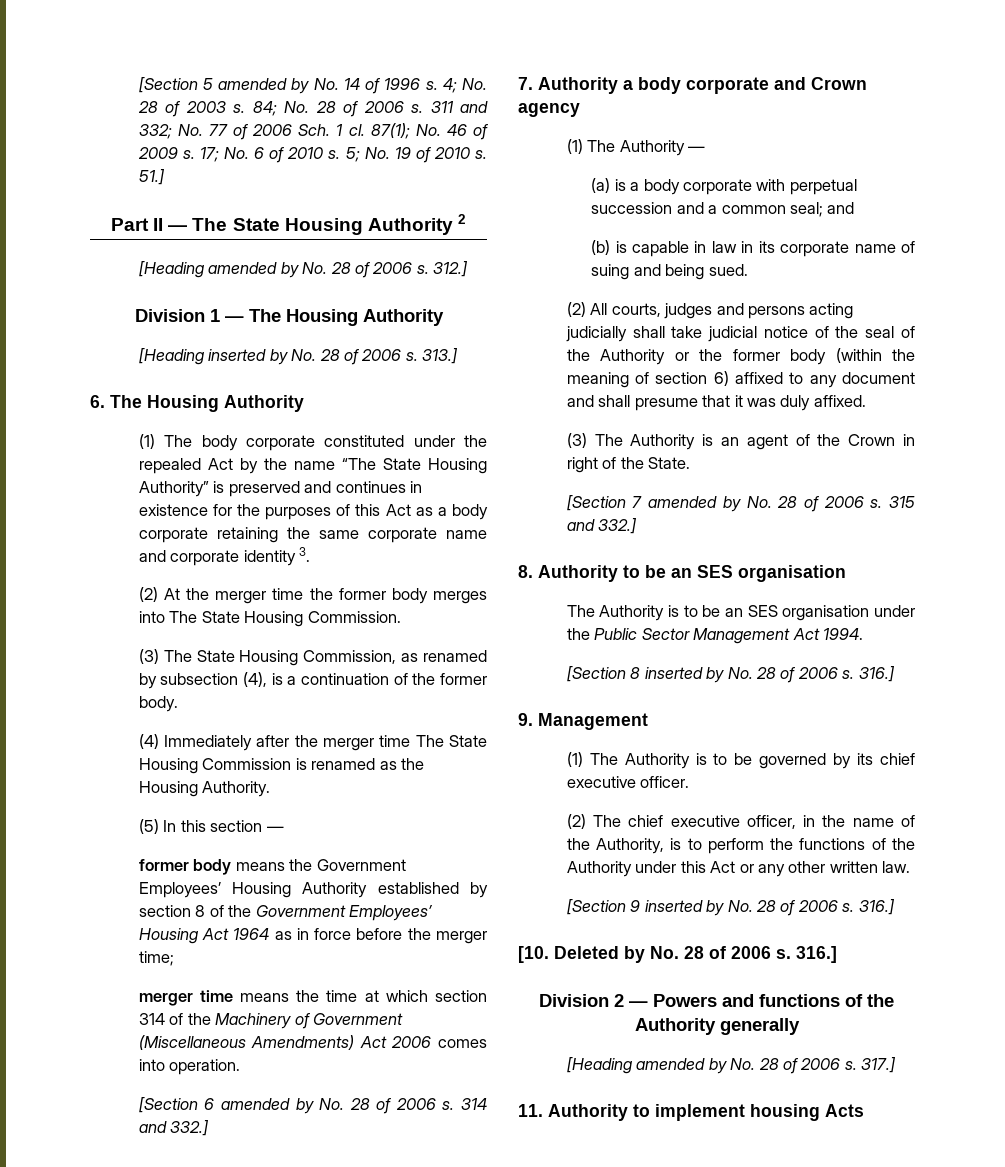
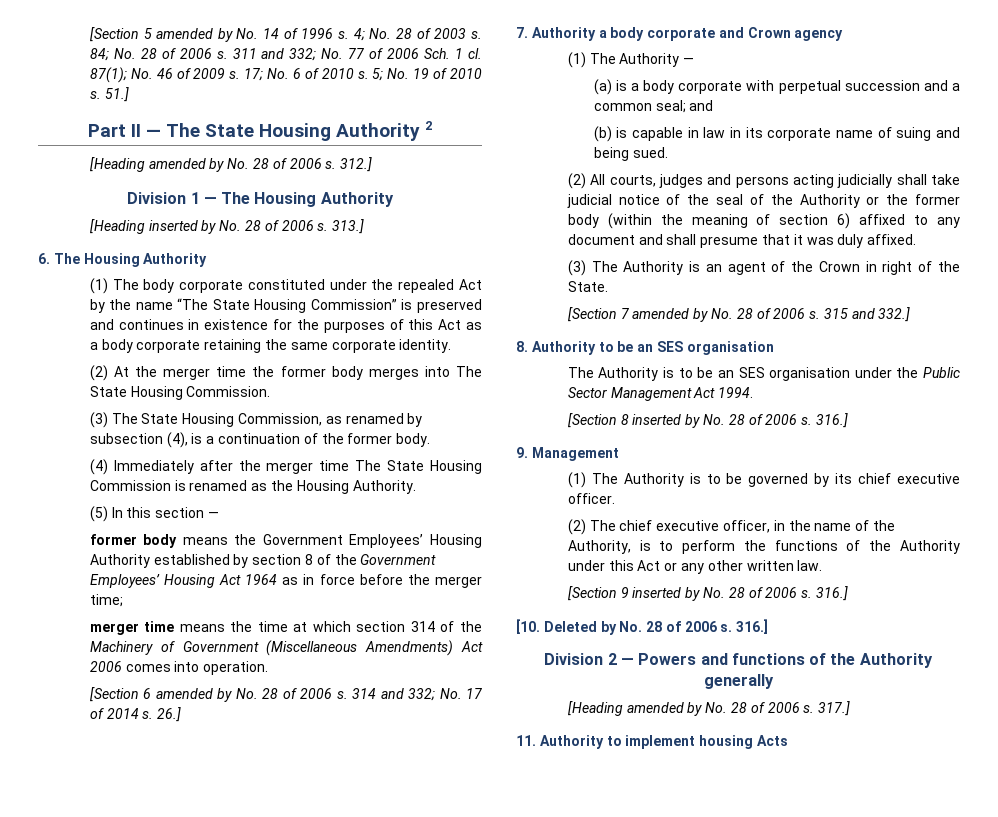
- (1) The body corporate constituted under the repealed Act by the name “The State Housing Authority” is preserved and continues in existence for the purposes of this Act as a body corporate retaining the same corporate name and corporate identity 3.
+ (1) The body corporate constituted under the repealed Act by the name “The State Housing Commission” is preserved and continues in existence for the purposes of this Act as a body corporate retaining the same corporate identity.
- 314 and 332.]
+ 314 and 332; No. 17 of 2014 s. 26.]

